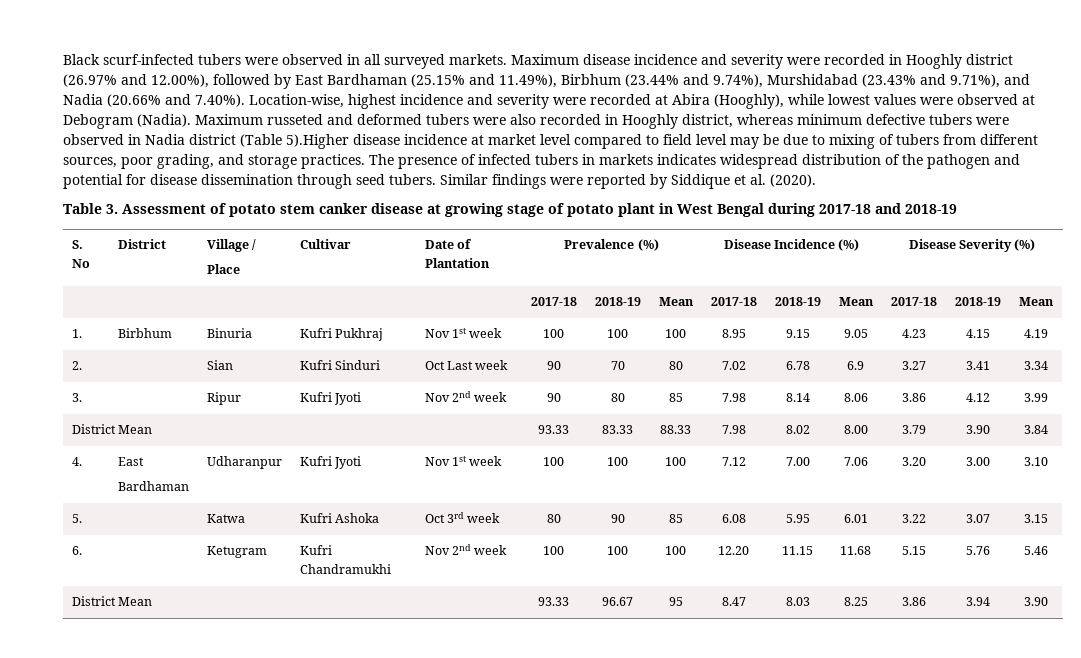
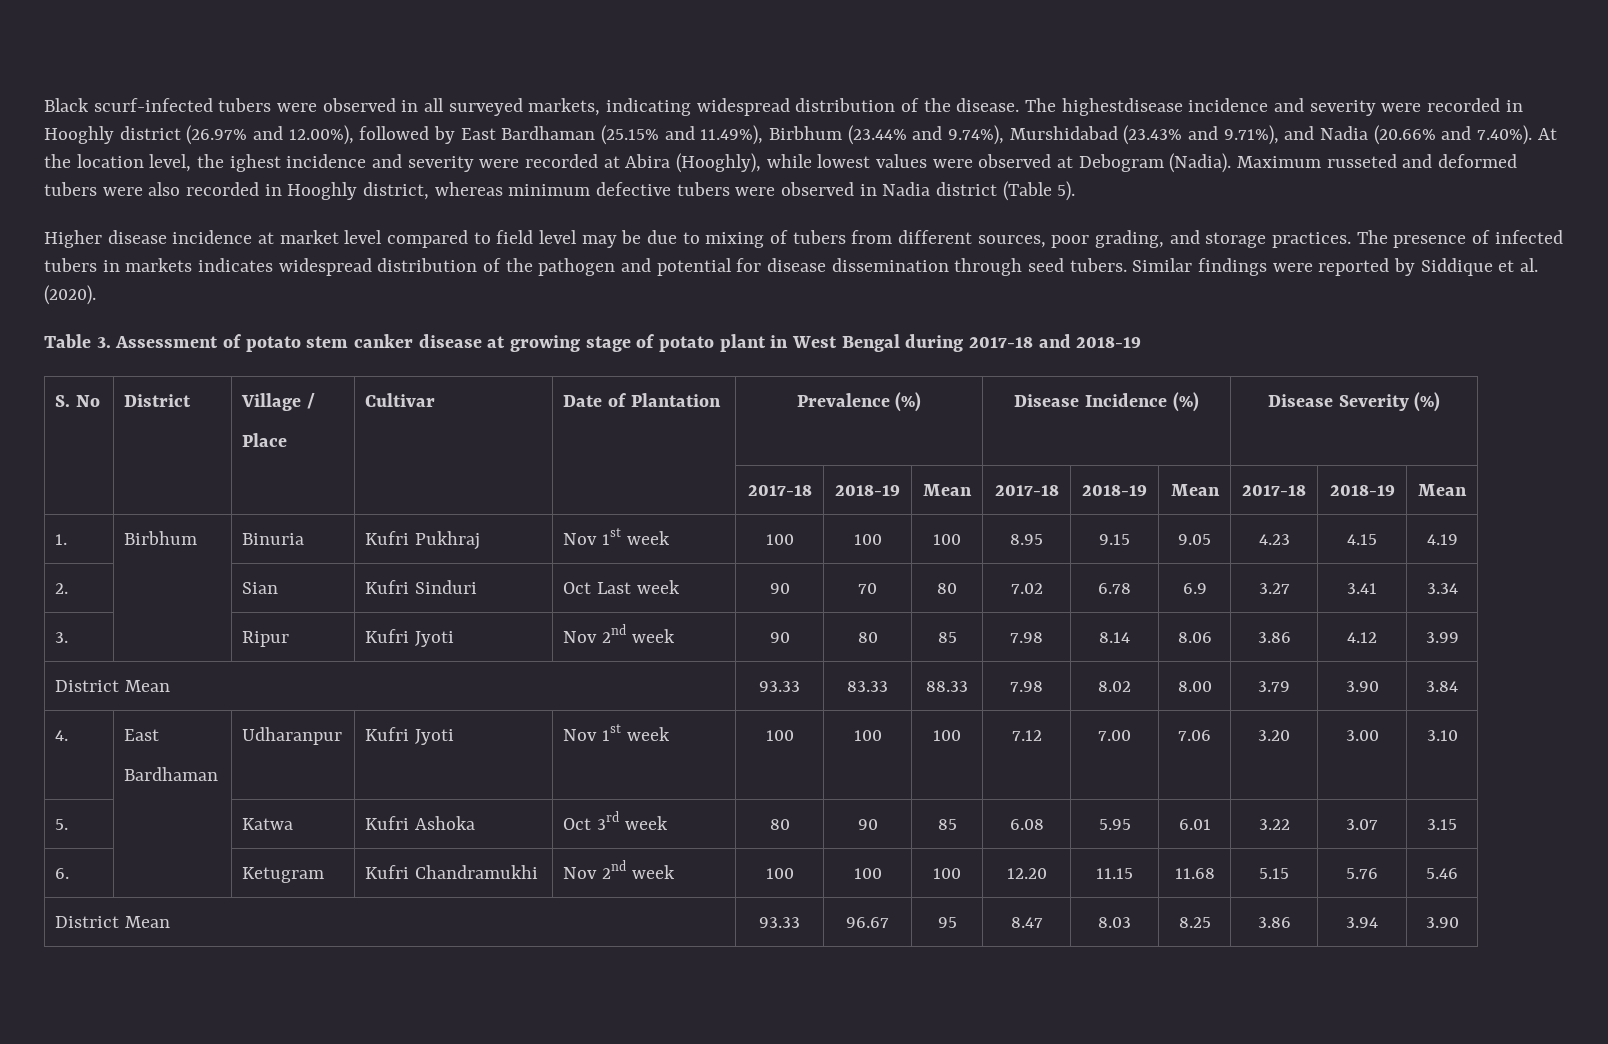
- Black scurf-infected tubers were observed in all surveyed markets. Maximum disease incidence and severity were recorded in Hooghly district (26.97% and 12.00%), followed by East Bardhaman (25.15% and 11.49%), Birbhum (23.44% and 9.74%), Murshidabad (23.43% and 9.71%), and Nadia (20.66% and 7.40%). Location-wise, highest incidence and severity were recorded at Abira (Hooghly), while lowest values were observed at Debogram (Nadia).
+ Black scurf-infected tubers were observed in all surveyed markets, indicating widespread distribution of the disease. The highestdisease incidence and severity were recorded in Hooghly district (26.97% and 12.00%), followed by East Bardhaman (25.15% and 11.49%), Birbhum (23.44% and 9.74%), Murshidabad (23.43% and 9.71%), and Nadia (20.66% and 7.40%). At the location level, the ighest incidence and severity were recorded at Abira (Hooghly), while lowest values were observed at Debogram (Nadia).
- Maximum russeted and deformed tubers were also recorded in Hooghly district, whereas minimum defective tubers were observed in Nadia district (Table 5).Higher disease incidence at market level compared to field level may be due to mixing of tubers from different sources, poor grading, and storage practices.
+ Maximum russeted and deformed tubers were also recorded in Hooghly district, whereas minimum defective tubers were observed in Nadia district (Table 5).
+ Higher disease incidence at market level compared to field level may be due to mixing of tubers from different sources, poor grading, and storage practices.

